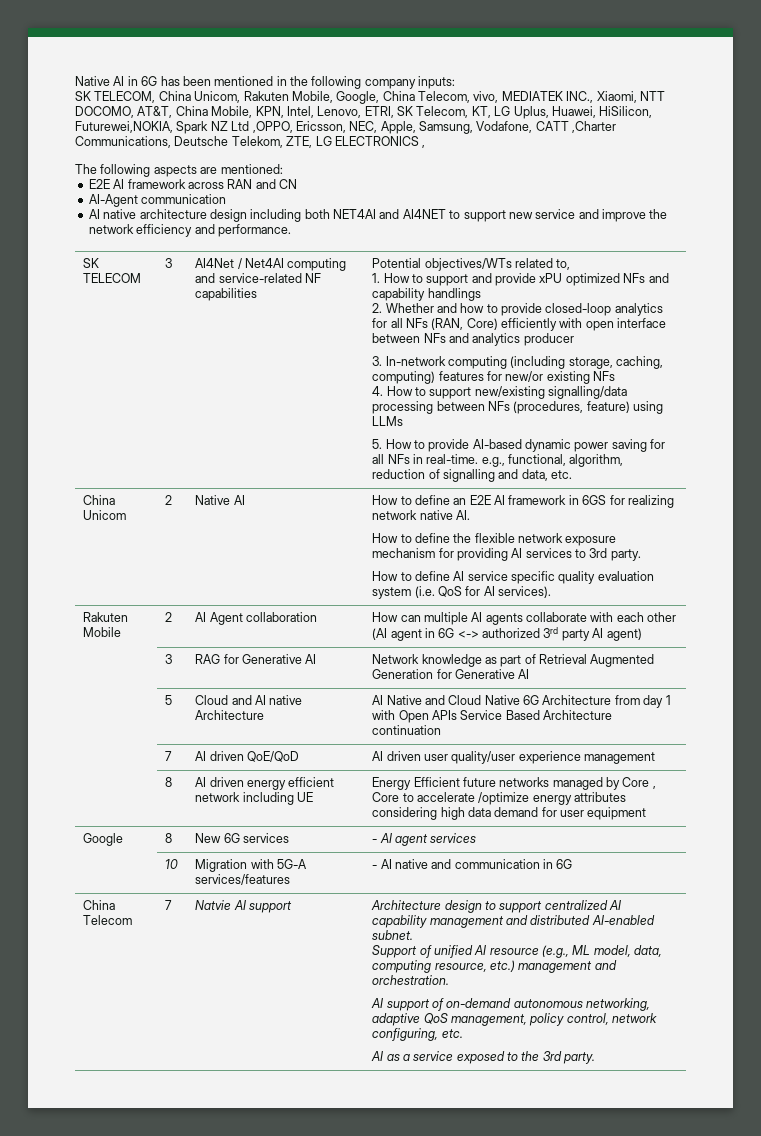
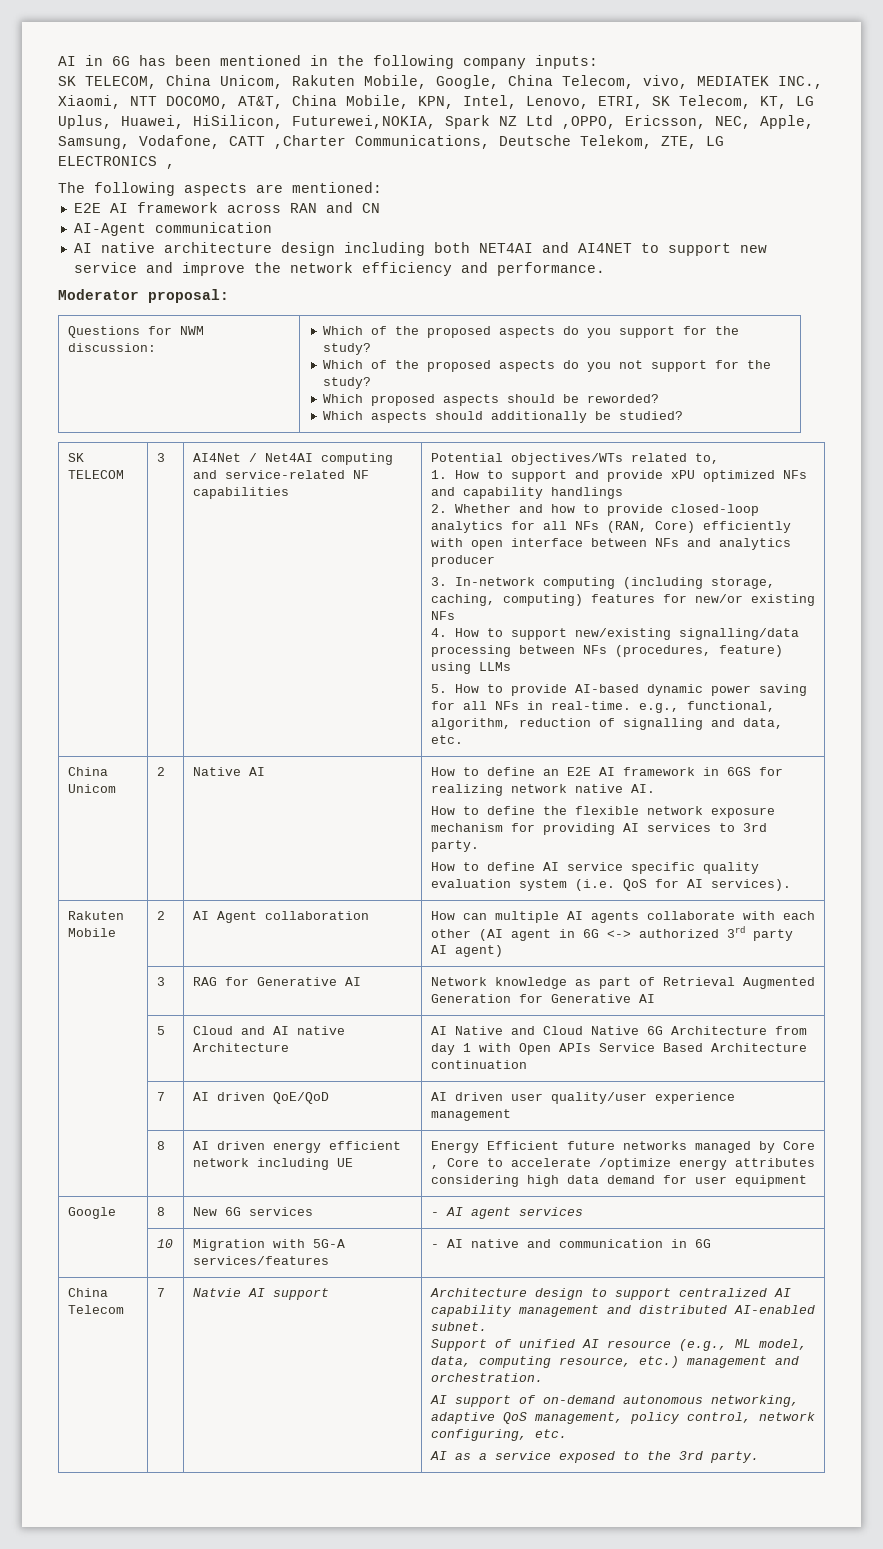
- Native AI in 6G has been mentioned in the following company inputs:
+ AI in 6G has been mentioned in the following company inputs:
+ Moderator proposal:
+ Questions for NWM discussion: | Which of the proposed aspects do you support for the study?
+ Which of the proposed aspects do you not support for the study?
+ Which proposed aspects should be reworded?
+ Which aspects should additionally be studied?

